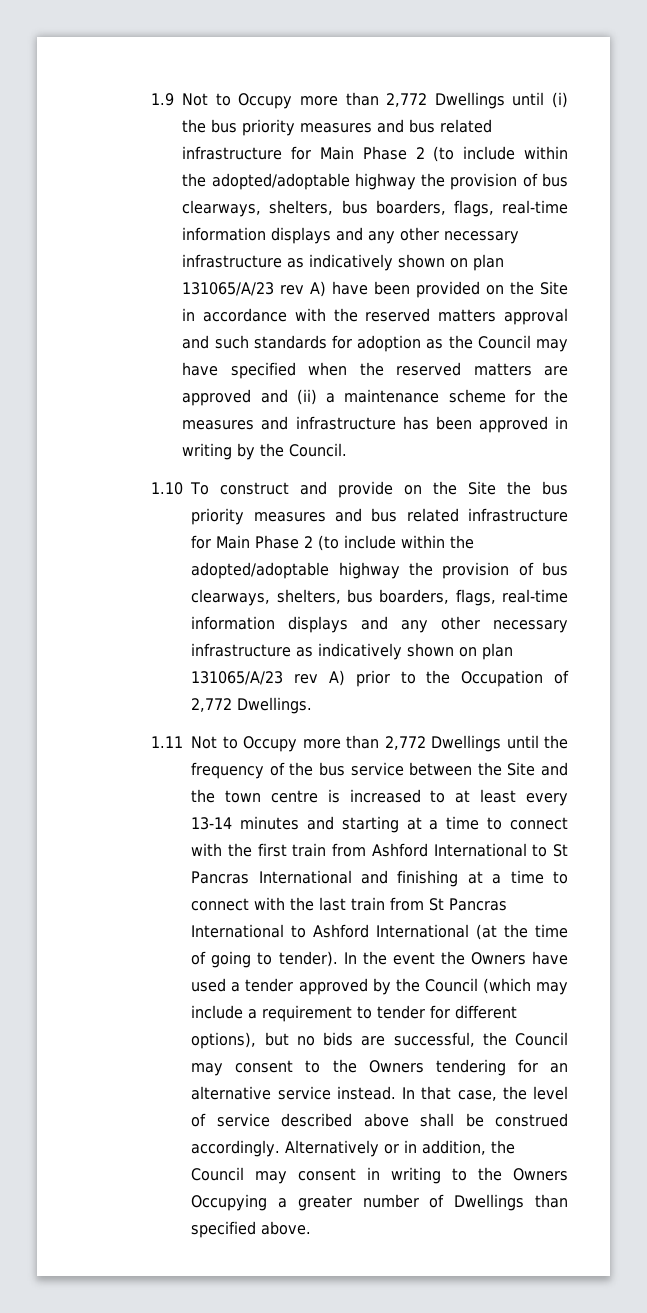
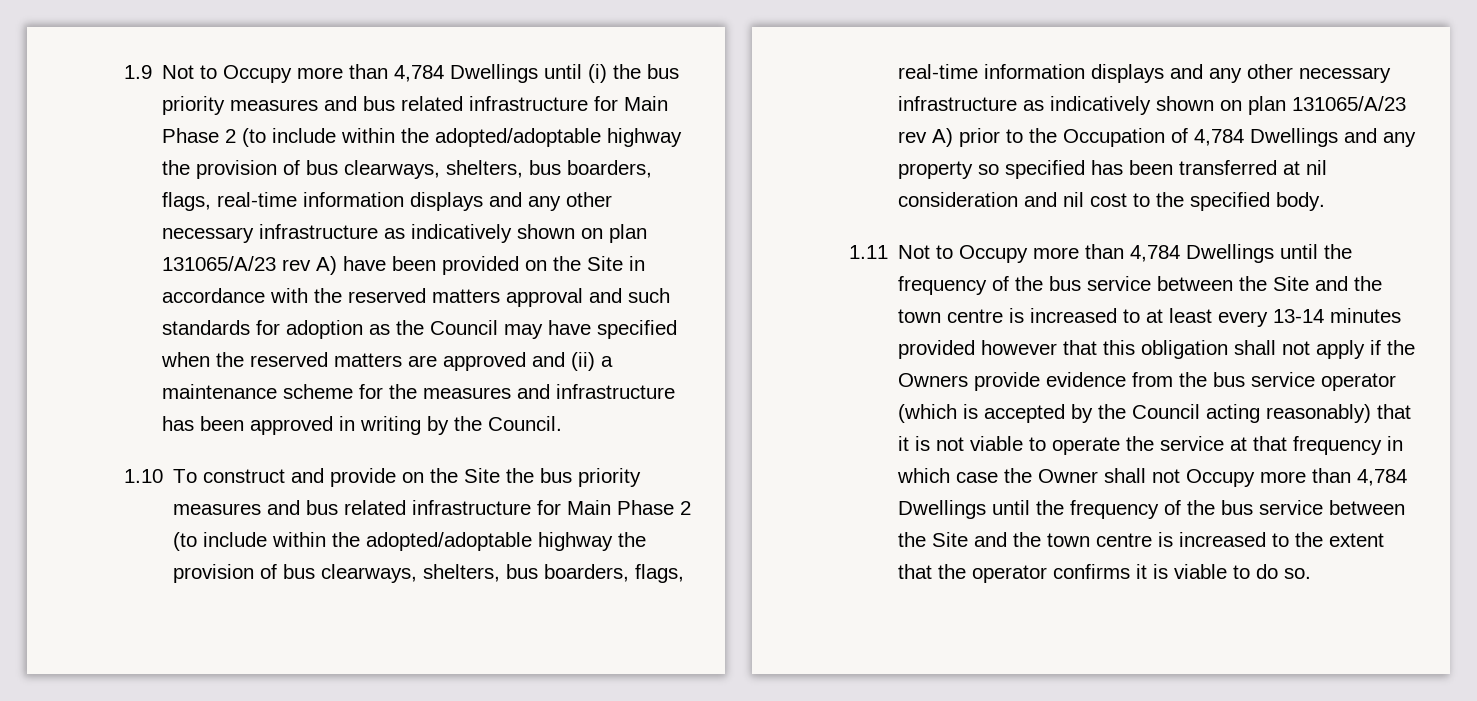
- 1.9 Not to Occupy more than 2,772 Dwellings until (i) the bus priority measures and bus related infrastructure for Main Phase 2 (to include within the adopted/adoptable highway the provision of bus clearways, shelters, bus boarders, flags, real-time information displays and any other necessary infrastructure as indicatively shown on plan 131065/A/23 rev A) have been provided on the Site in accordance with the reserved matters approval and such standards for adoption as the Council may have specified when the reserved matters are approved and (ii) a maintenance scheme for the measures and infrastructure has been approved in writing by the Council.
+ 1.9 Not to Occupy more than 4,784 Dwellings until (i) the bus priority measures and bus related infrastructure for Main Phase 2 (to include within the adopted/adoptable highway the provision of bus clearways, shelters, bus boarders, flags, real-time information displays and any other necessary infrastructure as indicatively shown on plan 131065/A/23 rev A) have been provided on the Site in accordance with the reserved matters approval and such standards for adoption as the Council may have specified when the reserved matters are approved and (ii) a maintenance scheme for the measures and infrastructure has been approved in writing by the Council.
- 1.10 To construct and provide on the Site the bus priority measures and bus related infrastructure for Main Phase 2 (to include within the adopted/adoptable highway the provision of bus clearways, shelters, bus boarders, flags, real-time information displays and any other necessary infrastructure as indicatively shown on plan 131065/A/23 rev A) prior to the Occupation of 2,772 Dwellings.
+ 1.10 To construct and provide on the Site the bus priority measures and bus related infrastructure for Main Phase 2 (to include within the adopted/adoptable highway the provision of bus clearways, shelters, bus boarders, flags, real-time information displays and any other necessary infrastructure as indicatively shown on plan 131065/A/23 rev A) prior to the Occupation of 4,784 Dwellings and any property so specified has been transferred at nil consideration and nil cost to the specified body.
- 1.11 Not to Occupy more than 2,772 Dwellings until the frequency of the bus service between the Site and the town centre is increased to at least every 13-14 minutes and starting at a time to connect with the first train from Ashford International to St Pancras International and finishing at a time to connect with the last train from St Pancras International to Ashford International (at the time of going to tender). In the event the Owners have used a tender approved by the Council (which may include a requirement to tender for different options), but no bids are successful, the Council may consent to the Owners tendering for an alternative service instead. In that case, the level of service described above shall be construed accordingly. Alternatively or in addition, the Council may consent in writing to the Owners Occupying a greater number of Dwellings than specified above.
+ 1.11 Not to Occupy more than 4,784 Dwellings until the frequency of the bus service between the Site and the town centre is increased to at least every 13-14 minutes provided however that this obligation shall not apply if the Owners provide evidence from the bus service operator (which is accepted by the Council acting reasonably) that it is not viable to operate the service at that frequency in which case the Owner shall not Occupy more than 4,784 Dwellings until the frequency of the bus service between the Site and the town centre is increased to the extent that the operator confirms it is viable to do so.

